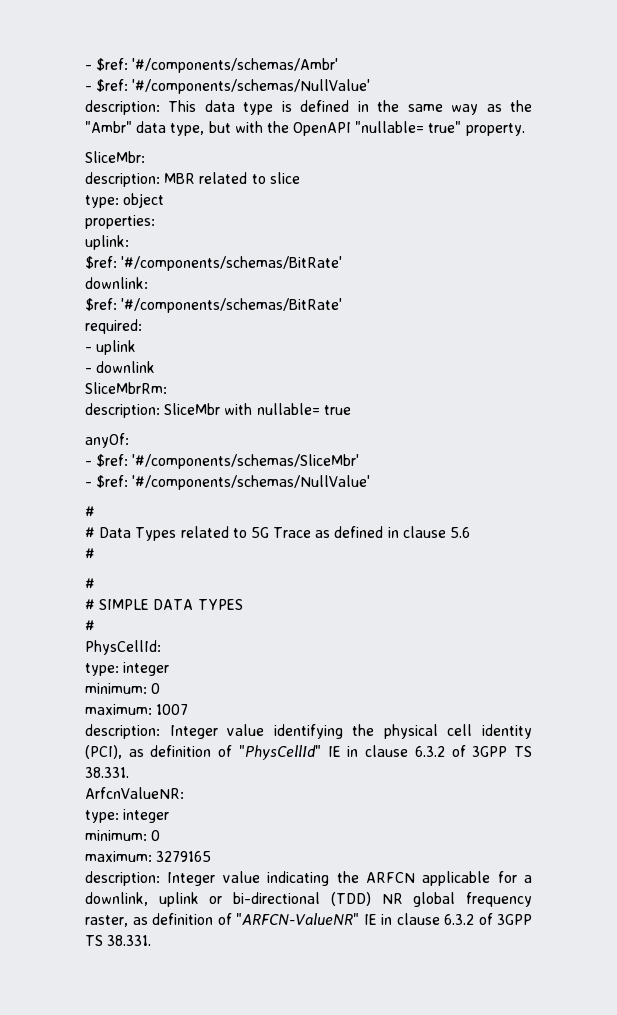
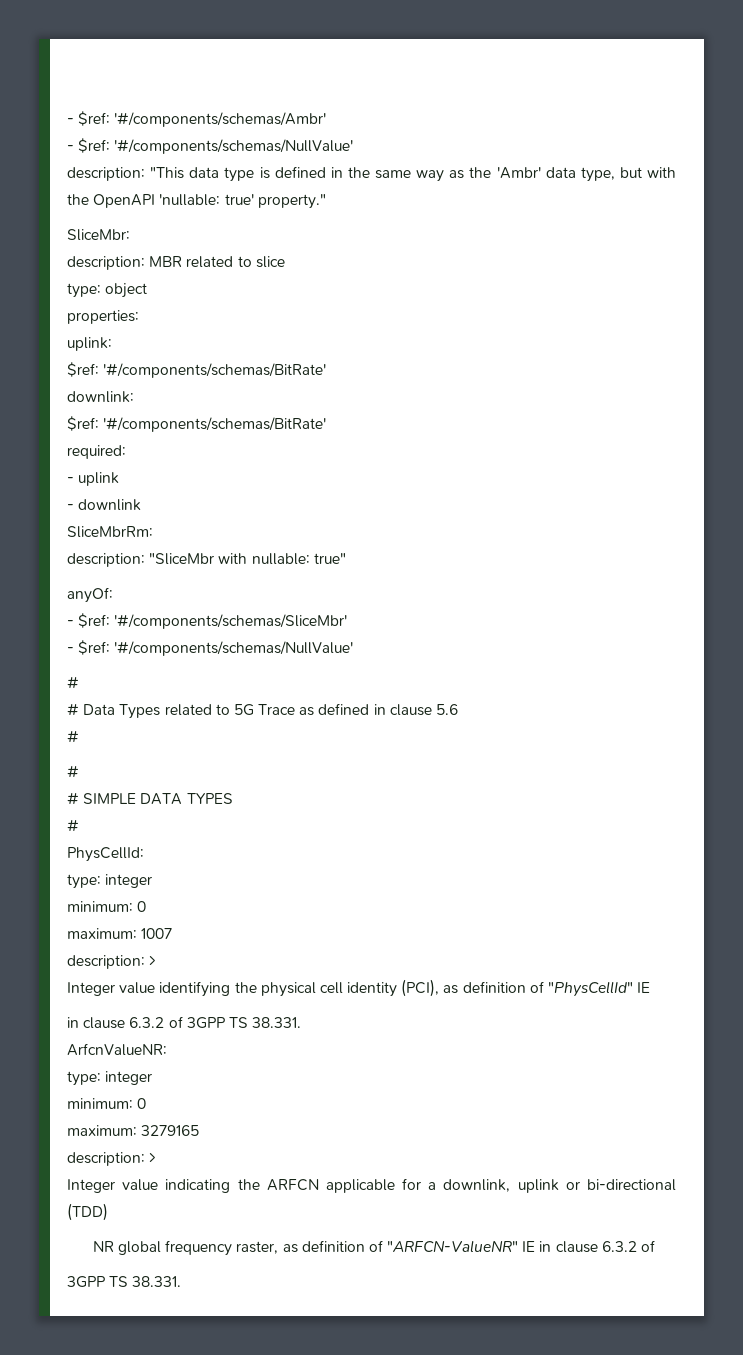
- description: This data type is defined in the same way as the "Ambr" data type, but with the OpenAPI "nullable= true" property.
+ description: "This data type is defined in the same way as the 'Ambr' data type, but with the OpenAPI 'nullable: true' property."
- description: SliceMbr with nullable= true
+ description: "SliceMbr with nullable: true"
  maximum: 1007
- description: Integer value identifying the physical cell identity (PCI), as definition of "PhysCellId" IE in clause 6.3.2 of 3GPP TS 38.331.
+ description: >
+ Integer value identifying the physical cell identity (PCI), as definition of "PhysCellId" IE
+ in clause 6.3.2 of 3GPP TS 38.331.
  maximum: 3279165
- description: Integer value indicating the ARFCN applicable for a downlink, uplink or bi-directional (TDD) NR global frequency raster, as definition of "ARFCN-ValueNR" IE in clause 6.3.2 of 3GPP TS 38.331.
+ description: >
+ Integer value indicating the ARFCN applicable for a downlink, uplink or bi-directional (TDD)
+ NR global frequency raster, as definition of "ARFCN-ValueNR" IE in clause 6.3.2 of
+ 3GPP TS 38.331.

